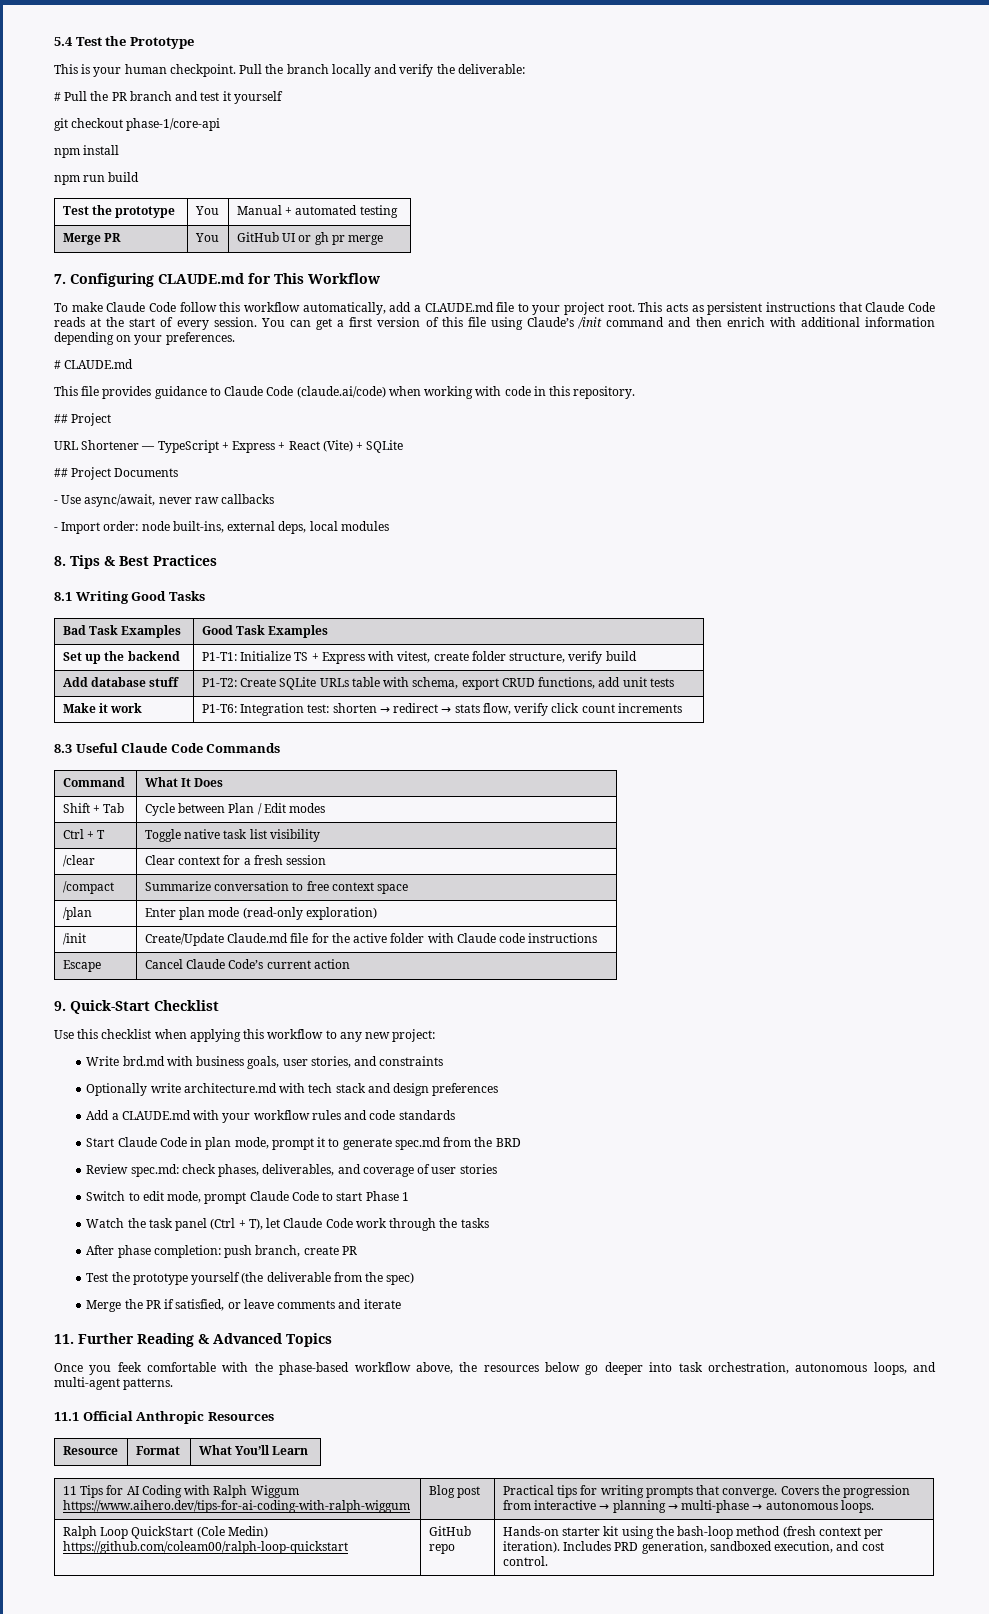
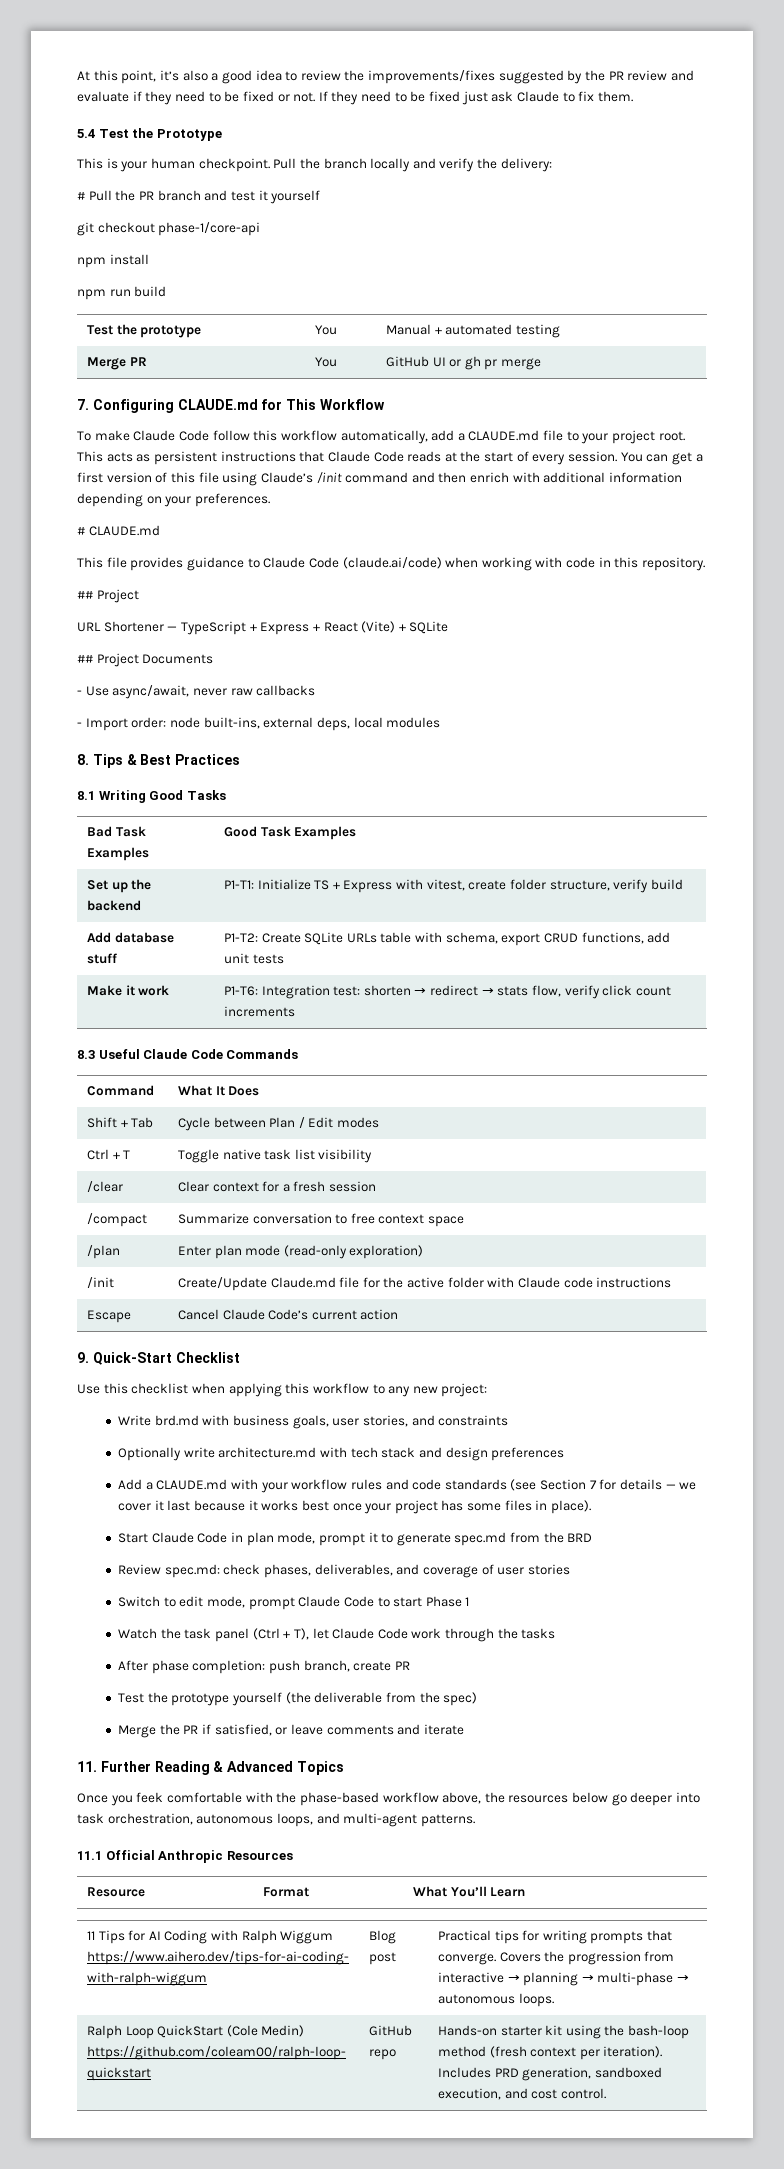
+ At this point, it’s also a good idea to review the improvements/fixes suggested by the PR review and evaluate if they need to be fixed or not. If they need to be fixed just ask Claude to fix them.
- Pull the branch locally and verify the deliverable:
+ Pull the branch locally and verify the delivery:
- Add a CLAUDE.md with your workflow rules and code standards
+ Add a CLAUDE.md with your workflow rules and code standards (see Section 7 for details — we cover it last because it works best once your project has some files in place).

